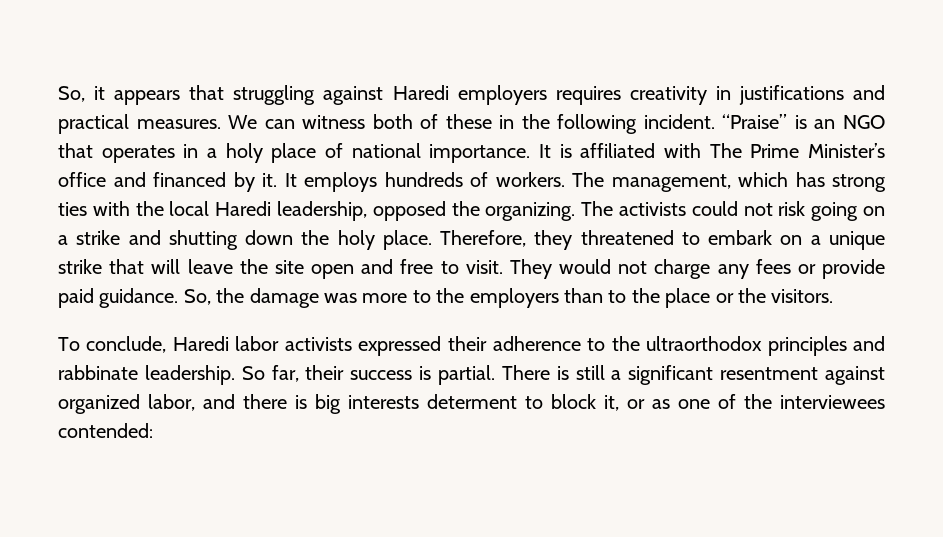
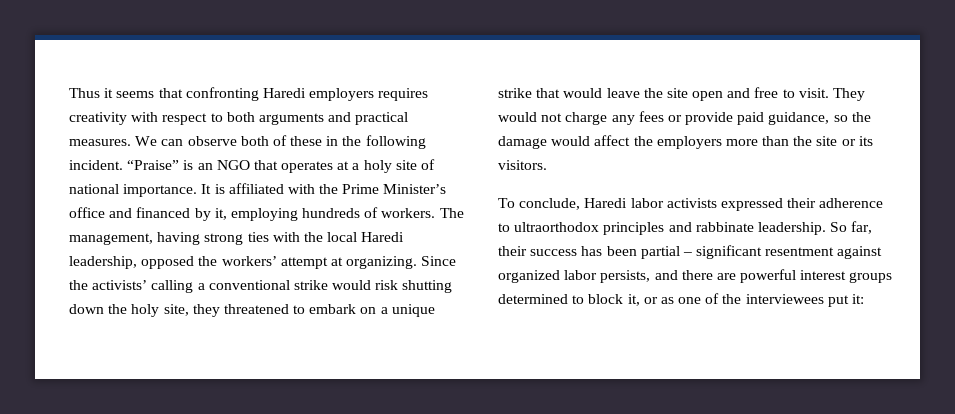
- So, it appears that struggling against Haredi employers requires creativity in justifications and practical measures.
+ Thus it seems that confronting Haredi employers requires creativity with respect to both arguments and practical measures.
- We can witness both of these in the following incident.
+ We can observe both of these in the following incident.
- “Praise” is an NGO that operates in a holy place of national importance.
+ “Praise” is an NGO that operates at a holy site of national importance.
- It is affiliated with The Prime Minister’s office and financed by it. It employs hundreds of workers.
+ It is affiliated with the Prime Minister’s office and financed by it, employing hundreds of workers.
- The management, which has strong ties with the local Haredi leadership, opposed the organizing. The activists could not risk going on a strike and shutting down the holy place. Therefore, they threatened to embark on a unique strike that will leave the site open and free to visit.
+ The management, having strong ties with the local Haredi leadership, opposed the workers’ attempt at organizing. Since the activists’ calling a conventional strike would risk shutting down the holy site, they threatened to embark on a unique strike that would leave the site open and free to visit.
- They would not charge any fees or provide paid guidance. So, the damage was more to the employers than to the place or the visitors.
+ They would not charge any fees or provide paid guidance, so the damage would affect the employers more than the site or its visitors.
- To conclude, Haredi labor activists expressed their adherence to the ultraorthodox principles and rabbinate leadership.
+ To conclude, Haredi labor activists expressed their adherence to ultraorthodox principles and rabbinate leadership.
- So far, their success is partial. There is still a significant resentment against organized labor, and there is big interests determent to block it, or as one of the interviewees contended:
+ So far, their success has been partial – significant resentment against organized labor persists, and there are powerful interest groups determined to block it, or as one of the interviewees put it:

